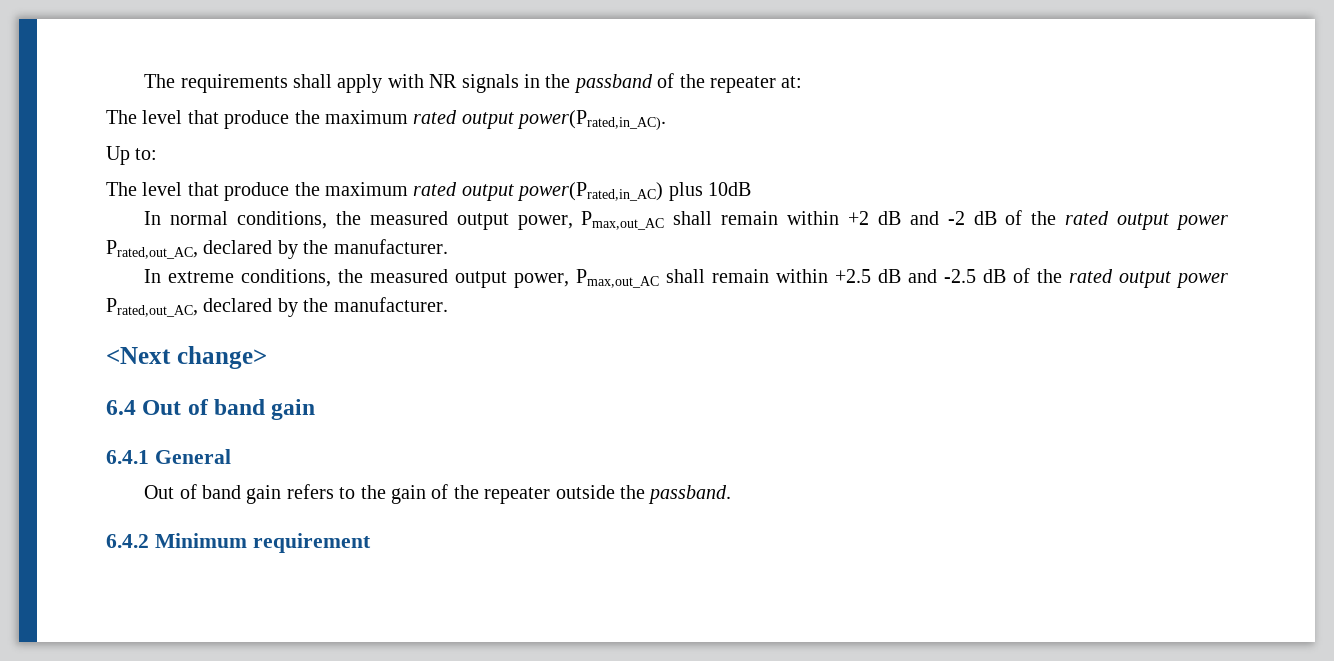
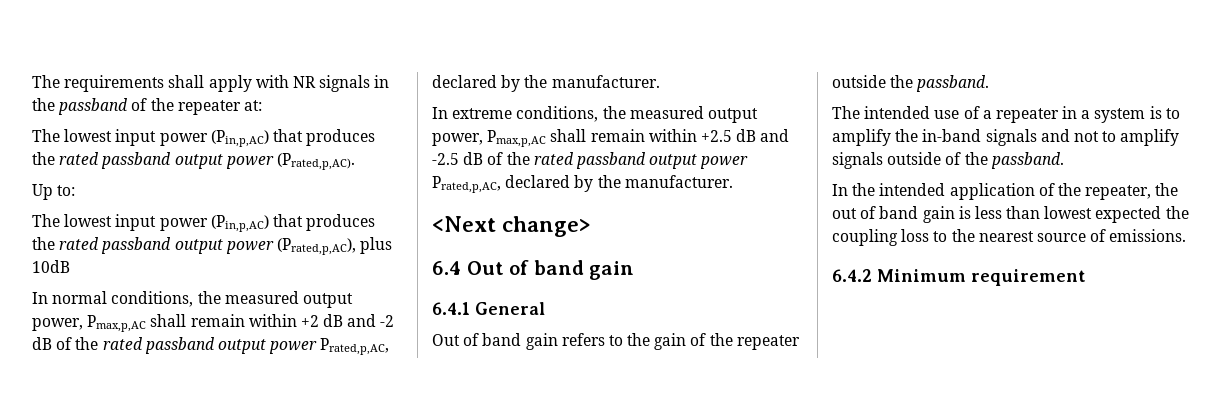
- The level that produce the maximum rated output power(Prated,in_AC).
+ The lowest input power (Pin,p,AC) that produces the rated passband output power (Prated,p,AC).
  Up to:
- The level that produce the maximum rated output power(Prated,in_AC) plus 10dB
+ The lowest input power (Pin,p,AC) that produces the rated passband output power (Prated,p,AC), plus 10dB
- In normal conditions, the measured output power, Pmax,out_AC shall remain within +2 dB and -2 dB of the rated output power Prated,out_AC, declared by the manufacturer.
+ In normal conditions, the measured output power, Pmax,p,AC shall remain within +2 dB and -2 dB of the rated passband output power Prated,p,AC, declared by the manufacturer.
- In extreme conditions, the measured output power, Pmax,out_AC shall remain within +2.5 dB and -2.5 dB of the rated output power Prated,out_AC, declared by the manufacturer.
+ In extreme conditions, the measured output power, Pmax,p,AC shall remain within +2.5 dB and -2.5 dB of the rated passband output power Prated,p,AC, declared by the manufacturer.
+ The intended use of a repeater in a system is to amplify the in-band signals and not to amplify signals outside of the passband.
+ In the intended application of the repeater, the out of band gain is less than lowest expected the coupling loss to the nearest source of emissions.

